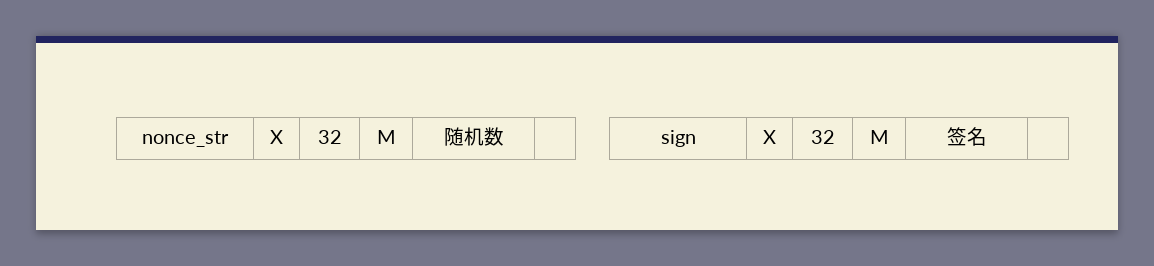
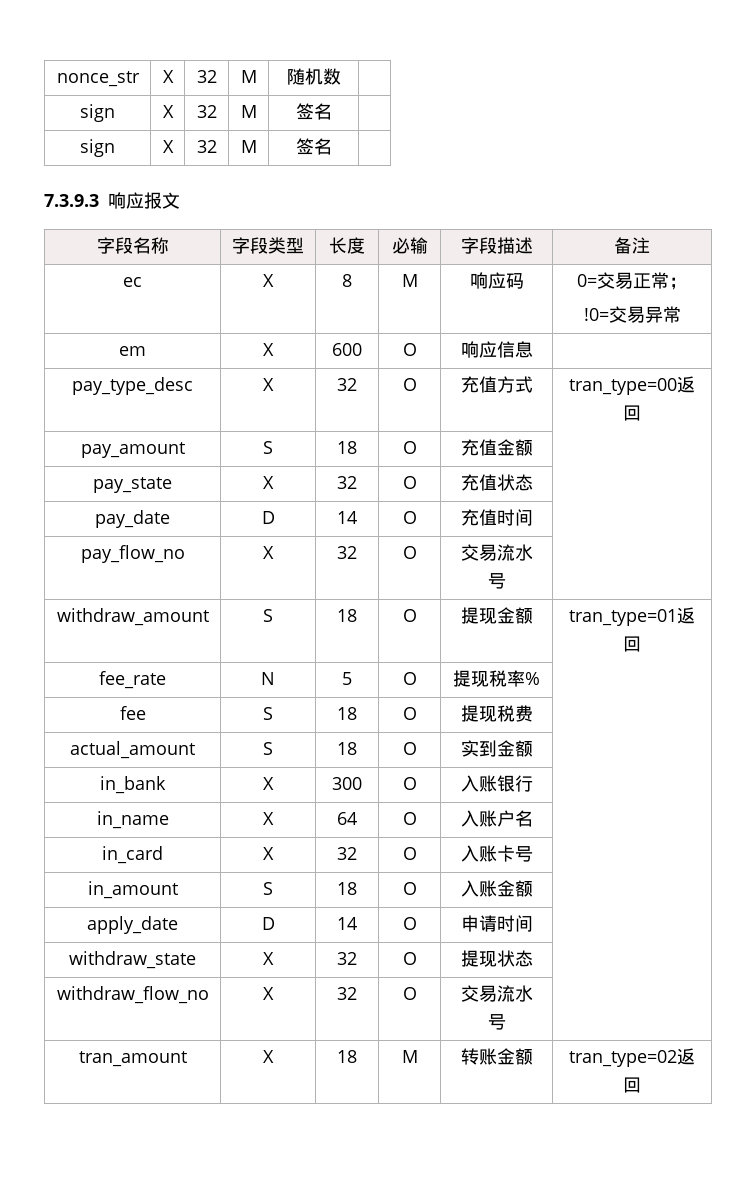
  nonce_str | X | 32 | M | 随机数 |
  sign | X | 32 | M | 签名 |
+ sign | X | 32 | M | 签名 |
+ 7.3.9.3响应报文
+ 字段名称 | 字段类型 | 长度 | 必输 | 字段描述 | 备注
+ ec | X | 8 | M | 响应码 | 0=交易正常；
+ !0=交易异常
+ em | X | 600 | O | 响应信息 |
+ pay_type_desc | X | 32 | O | 充值方式 | tran_type=00返回
+ pay_amount | S | 18 | O | 充值金额 |
+ pay_state | X | 32 | O | 充值状态 |
+ pay_date | D | 14 | O | 充值时间 |
+ pay_flow_no | X | 32 | O | 交易流水号 |
+ withdraw_amount | S | 18 | O | 提现金额 | tran_type=01返回
+ fee_rate | N | 5 | O | 提现税率% |
+ fee | S | 18 | O | 提现税费 |
+ actual_amount | S | 18 | O | 实到金额 |
+ in_bank | X | 300 | O | 入账银行 |
+ in_name | X | 64 | O | 入账户名 |
+ in_card | X | 32 | O | 入账卡号 |
+ in_amount | S | 18 | O | 入账金额 |
+ apply_date | D | 14 | O | 申请时间 |
+ withdraw_state | X | 32 | O | 提现状态 |
+ withdraw_flow_no | X | 32 | O | 交易流水号 |
+ tran_amount | X | 18 | M | 转账金额 | tran_type=02返回

